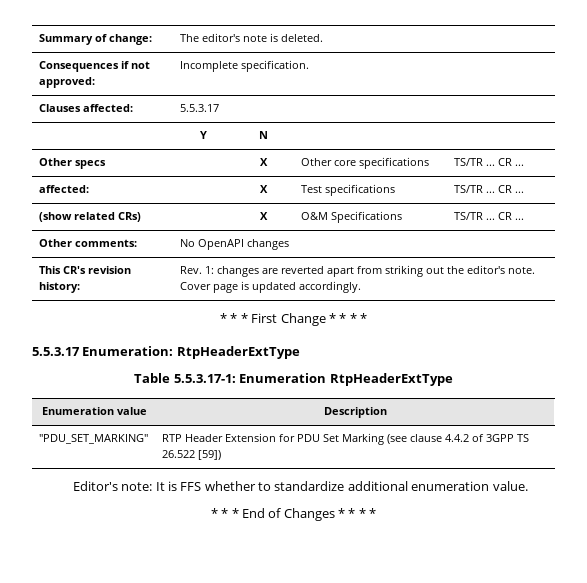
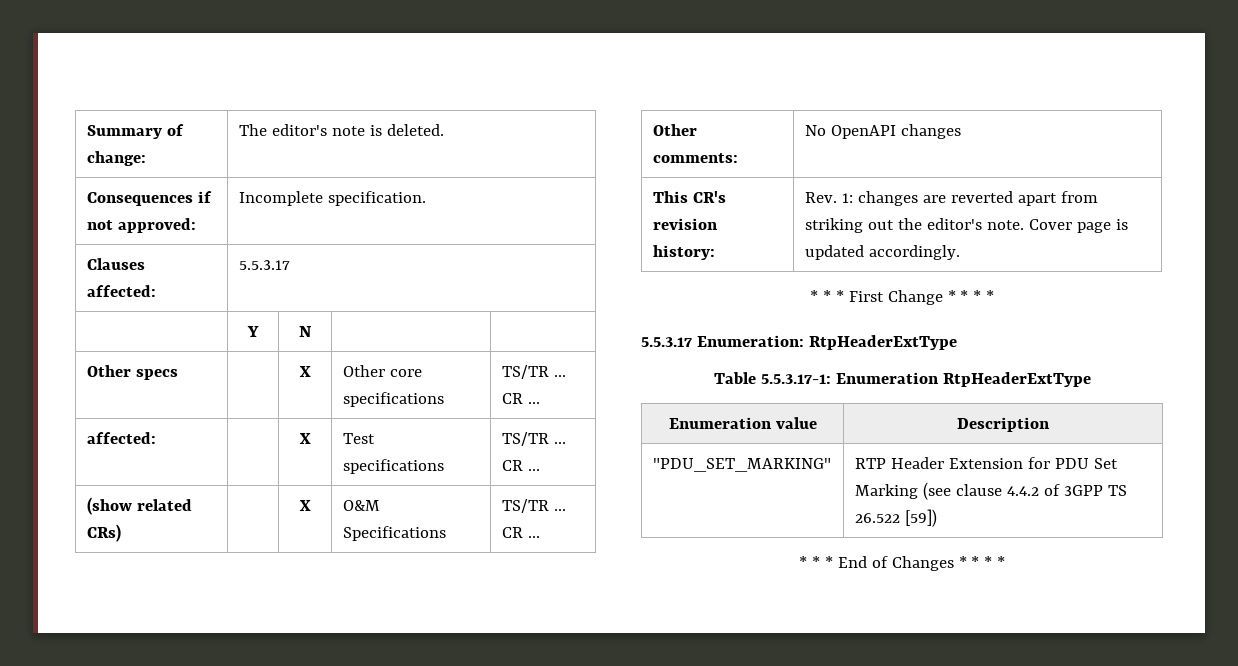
- Editor's note: It is FFS whether to standardize additional enumeration value.

